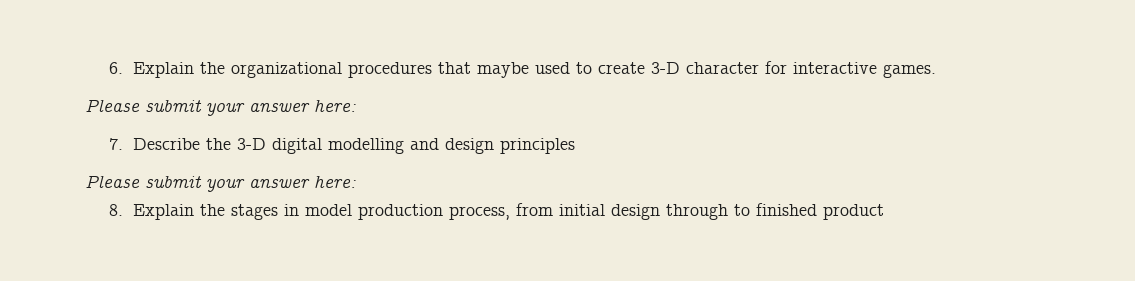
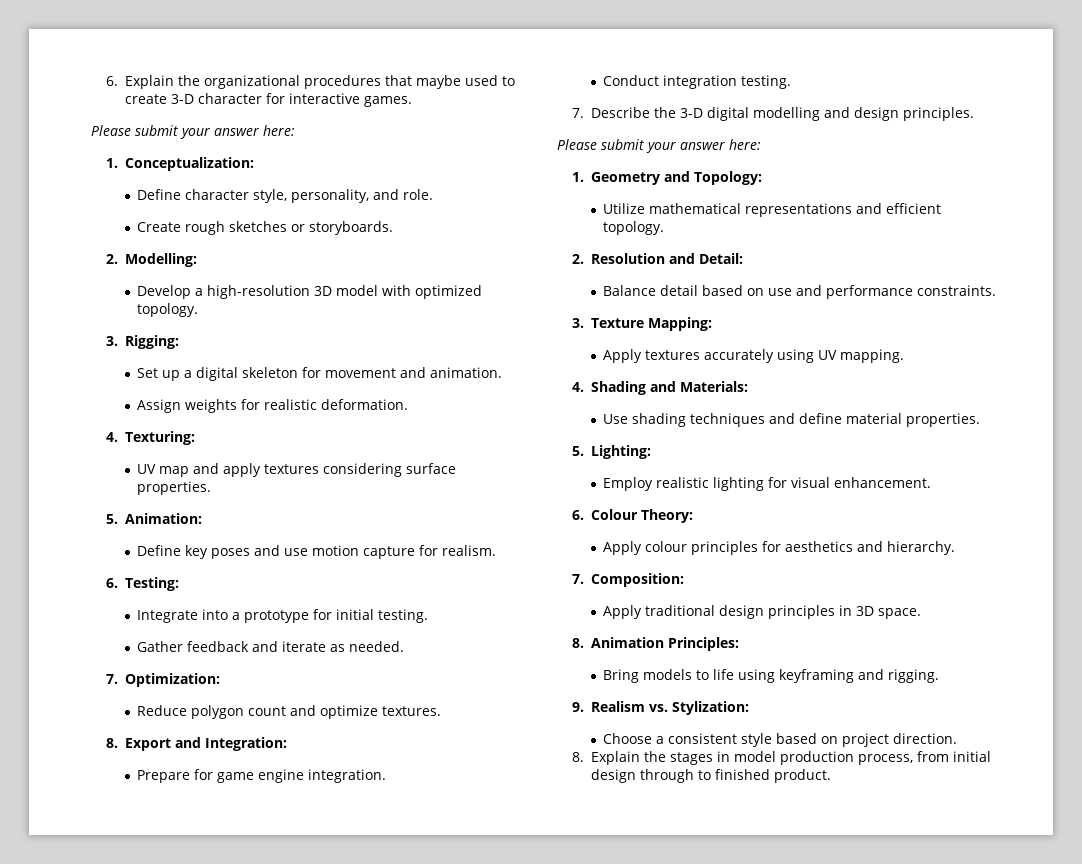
+ 1. Conceptualization:
+ Define character style, personality, and role.
+ Create rough sketches or storyboards.
+ 2. Modelling:
+ Develop a high-resolution 3D model with optimized topology.
+ 3. Rigging:
+ Set up a digital skeleton for movement and animation.
+ Assign weights for realistic deformation.
+ 4. Texturing:
+ UV map and apply textures considering surface properties.
+ 5. Animation:
+ Define key poses and use motion capture for realism.
+ 6. Testing:
+ Integrate into a prototype for initial testing.
+ Gather feedback and iterate as needed.
+ 7. Optimization:
+ Reduce polygon count and optimize textures.
+ 8. Export and Integration:
+ Prepare for game engine integration.
+ Conduct integration testing.
- 7. Describe the 3-D digital modelling and design principles
+ 7. Describe the 3-D digital modelling and design principles.
  Please submit your answer here:
+ 1. Geometry and Topology:
+ Utilize mathematical representations and efficient topology.
+ 2. Resolution and Detail:
+ Balance detail based on use and performance constraints.
+ 3. Texture Mapping:
+ Apply textures accurately using UV mapping.
+ 4. Shading and Materials:
+ Use shading techniques and define material properties.
+ 5. Lighting:
+ Employ realistic lighting for visual enhancement.
+ 6. Colour Theory:
+ Apply colour principles for aesthetics and hierarchy.
+ 7. Composition:
+ Apply traditional design principles in 3D space.
+ 8. Animation Principles:
+ Bring models to life using keyframing and rigging.
+ 9. Realism vs. Stylization:
+ Choose a consistent style based on project direction.
- 8. Explain the stages in model production process, from initial design through to finished product
+ 8. Explain the stages in model production process, from initial design through to finished product.

